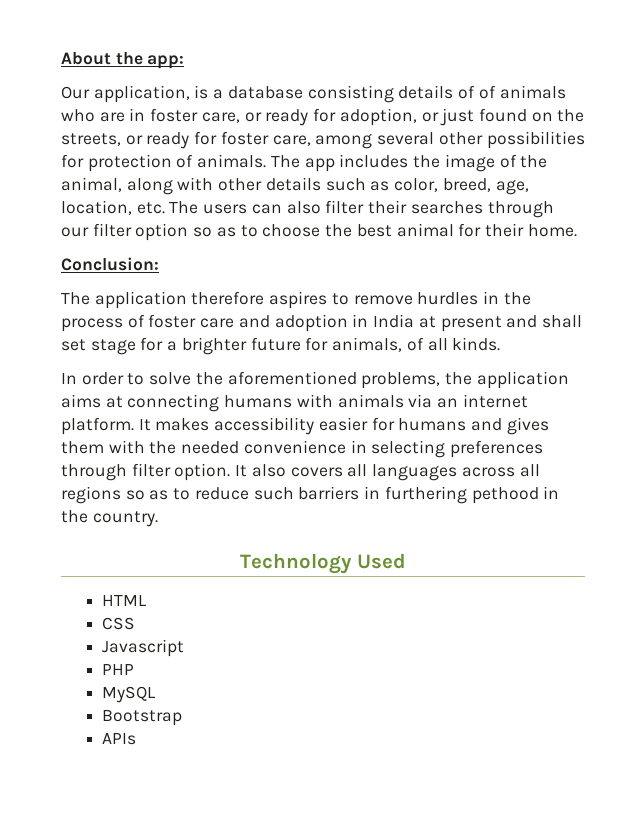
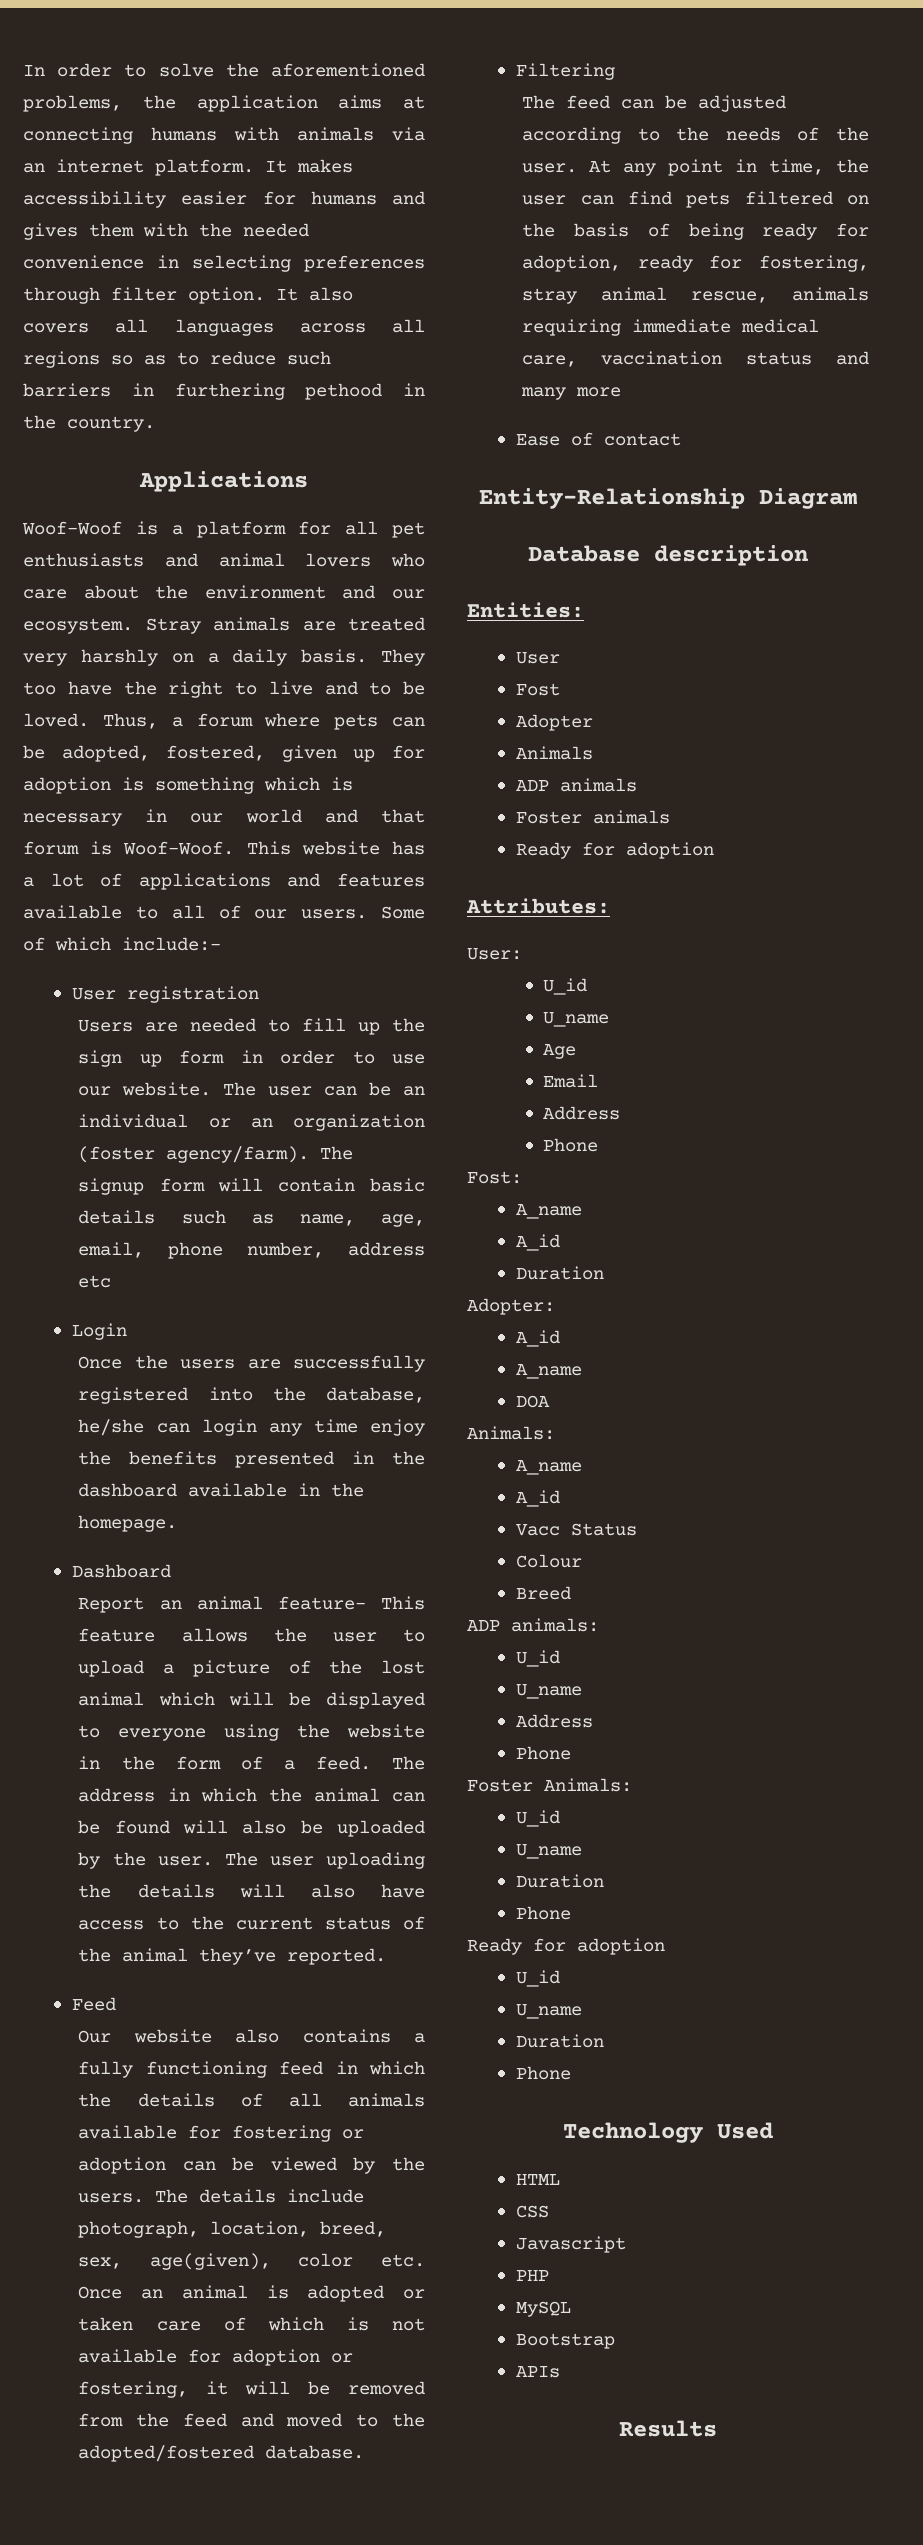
- About the app:
- Our application, is a database consisting details of of animals who are in foster care, or ready for adoption, or just found on the streets, or ready for foster care, among several other possibilities for protection of animals. The app includes the image of the animal, along with other details such as color, breed, age, location, etc. The users can also filter their searches through our filter option so as to choose the best animal for their home.
- Conclusion:
- The application therefore aspires to remove hurdles in the process of foster care and adoption in India at present and shall set stage for a brighter future for animals, of all kinds.
+ Applications
+ Woof-Woof is a platform for all pet enthusiasts and animal lovers who care about the environment and our ecosystem. Stray animals are treated very harshly on a daily basis. They too have the right to live and to be loved. Thus, a forum where pets can be adopted, fostered, given up for adoption is something which is necessary in our world and that forum is Woof-Woof. This website has a lot of applications and features available to all of our users. Some of which include:-
+ User registration
+ Users are needed to fill up the sign up form in order to use our website. The user can be an individual or an organization (foster agency/farm). The signup form will contain basic details such as name, age, email, phone number, address etc
+ Login
+ Once the users are successfully registered into the database, he/she can login any time enjoy the benefits presented in the dashboard available in the homepage.
+ Dashboard
+ Report an animal feature- This feature allows the user to upload a picture of the lost animal which will be displayed to everyone using the website in the form of a feed. The address in which the animal can be found will also be uploaded by the user. The user uploading the details will also have access to the current status of the animal they’ve reported.
+ Feed
+ Our website also contains a fully functioning feed in which the details of all animals available for fostering or adoption can be viewed by the users. The details include photograph, location, breed, sex, age(given), color etc. Once an animal is adopted or taken care of which is not available for adoption or fostering, it will be removed from the feed and moved to the adopted/fostered database.
+ Filtering
+ The feed can be adjusted according to the needs of the user. At any point in time, the user can find pets filtered on the basis of being ready for adoption, ready for fostering, stray animal rescue, animals requiring immediate medical care, vaccination status and many more
+ Ease of contact
+ Entity-Relationship Diagram
+ Database description
+ Entities:
+ User
+ Fost
+ Adopter
+ Animals
+ ADP animals
+ Foster animals
+ Ready for adoption
+ Attributes:
+ User:
+ U_id
+ U_name
+ Age
+ Email
+ Address
+ Phone
+ Fost:
+ A_name
+ A_id
+ Duration
+ Adopter:
+ A_id
+ A_name
+ DOA
+ Animals:
+ A_name
+ A_id
+ Vacc Status
+ Colour
+ Breed
+ ADP animals:
+ U_id
+ U_name
+ Address
+ Phone
+ Foster Animals:
+ U_id
+ U_name
+ Duration
+ Phone
+ Ready for adoption
+ U_id
+ U_name
+ Duration
+ Phone
+ Results

